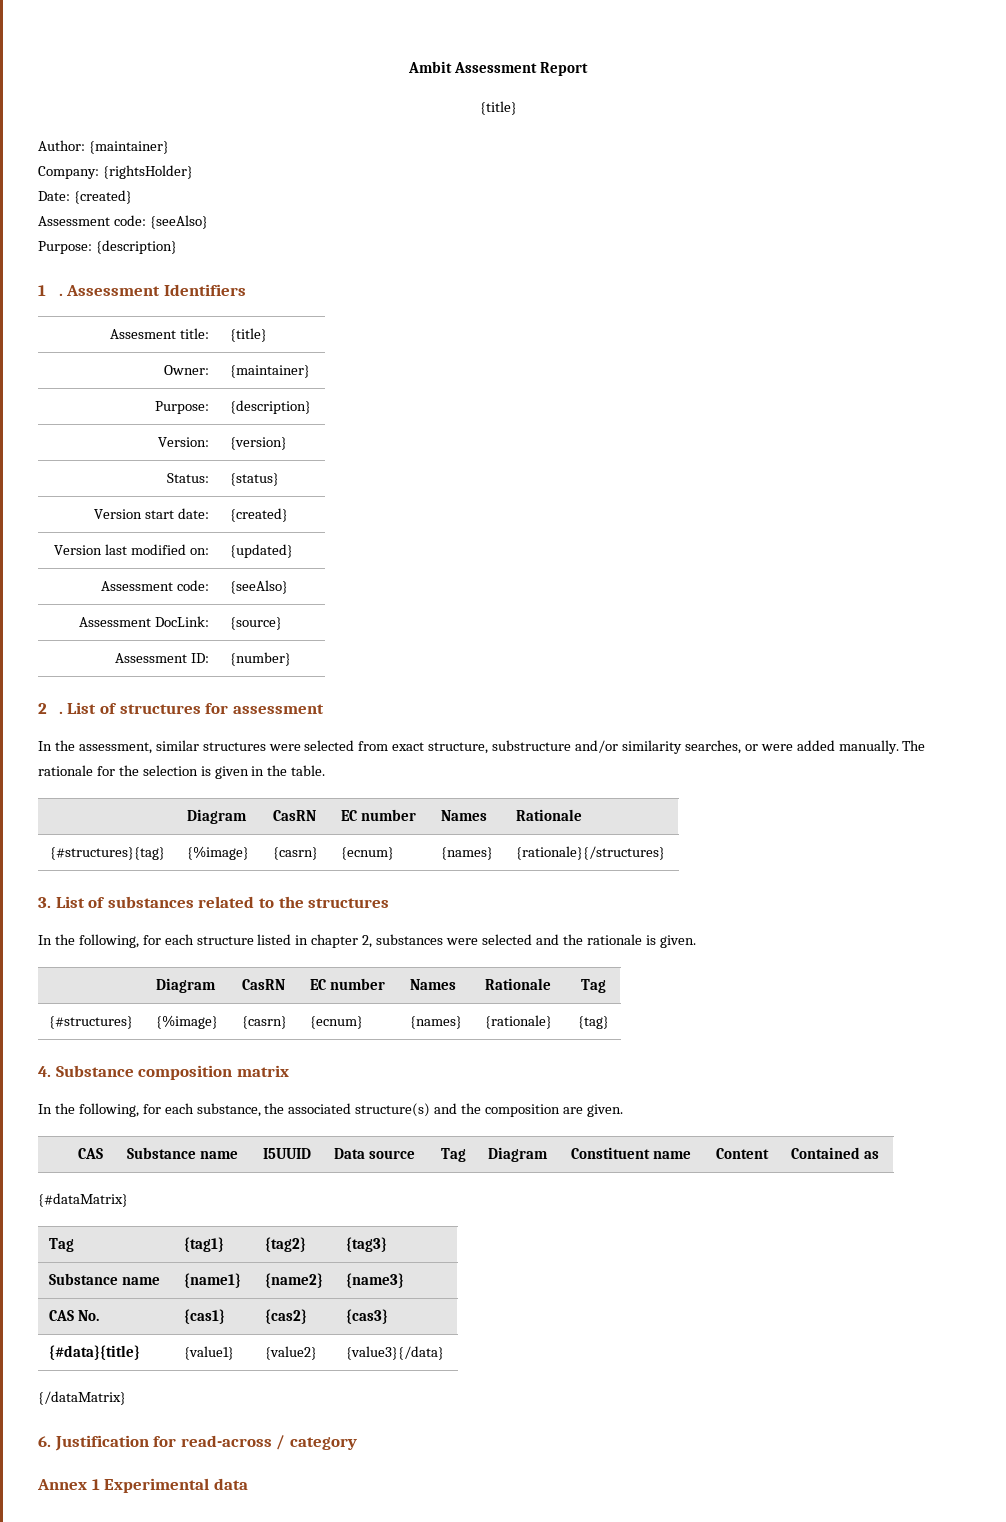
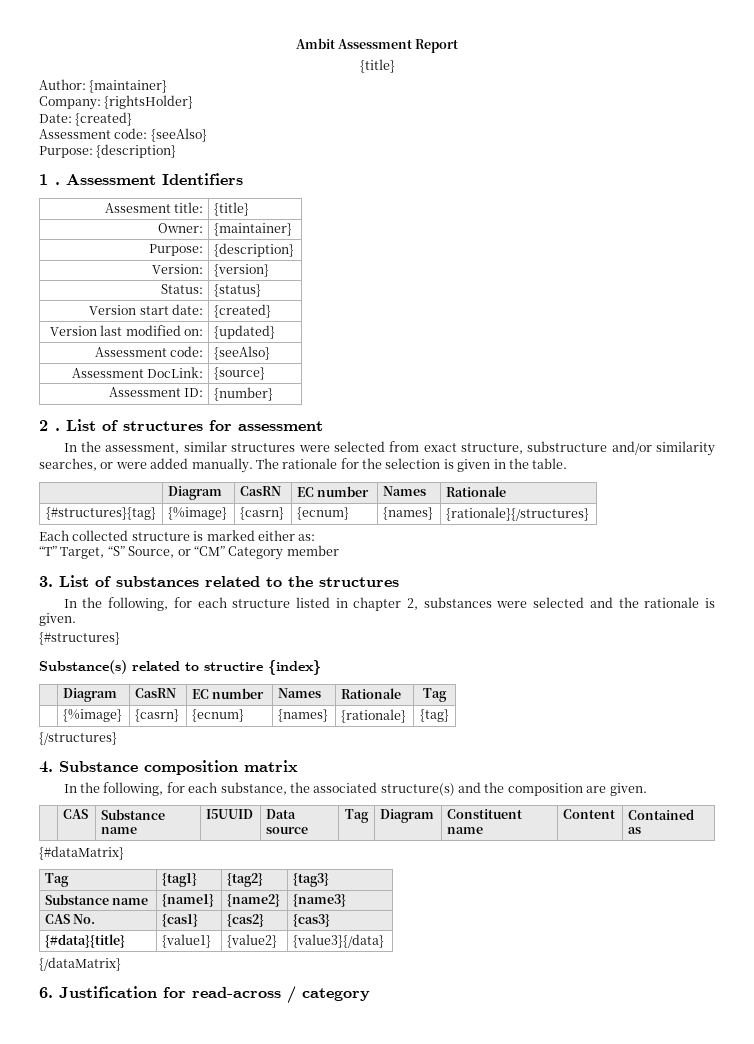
+ Each collected structure is marked either as:
+ “T” Target, “S” Source, or “CM” Category member
+ {#structures}
+ Substance(s) related to structire {index}
- {#structures} | {%image} | {casrn} | {ecnum} | {names} | {rationale} | {tag}
+ | {%image} | {casrn} | {ecnum} | {names} | {rationale} | {tag}
+ {/structures}
- Annex 1 Experimental data

